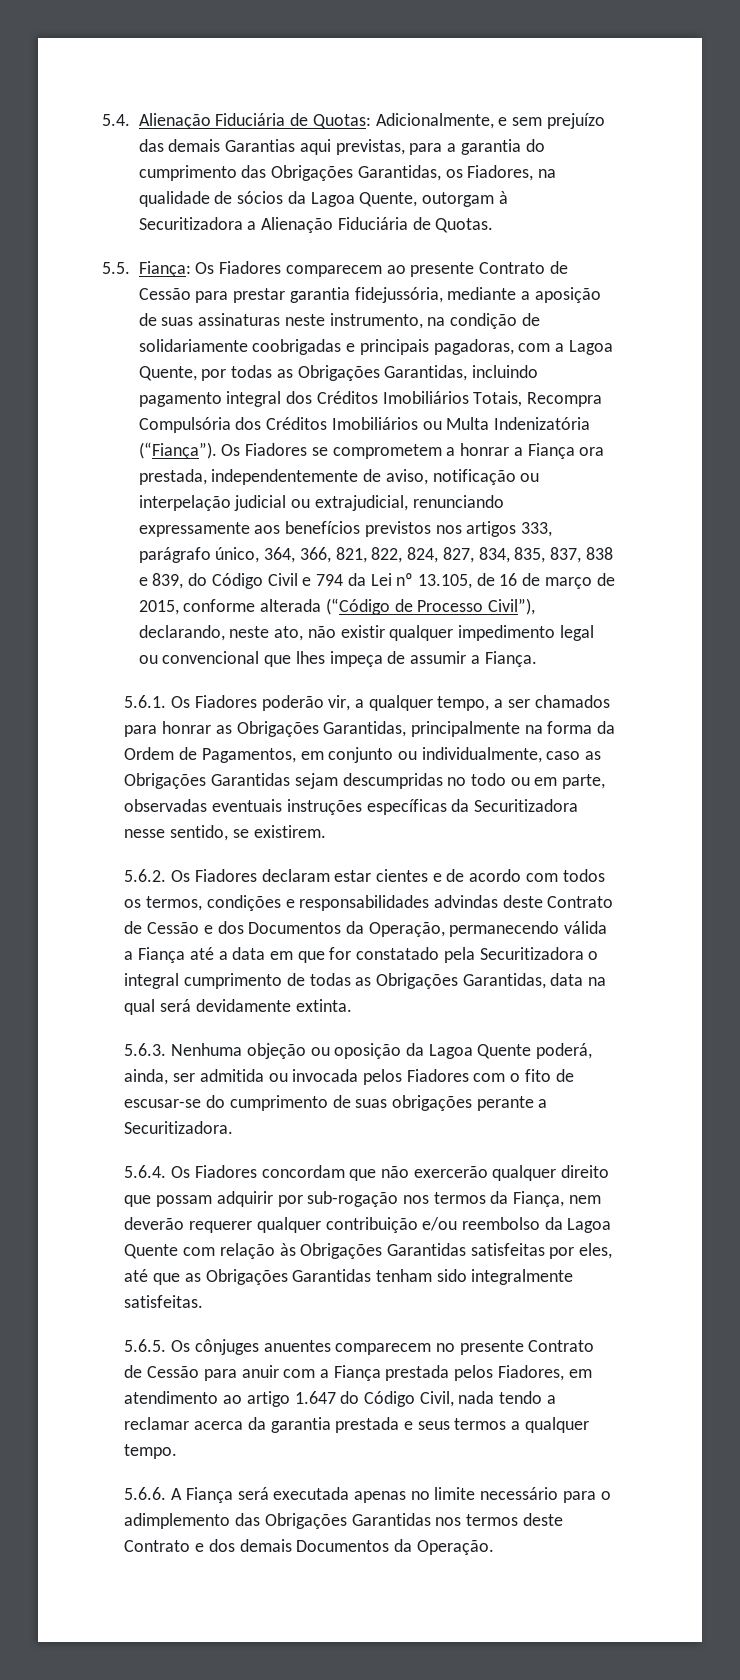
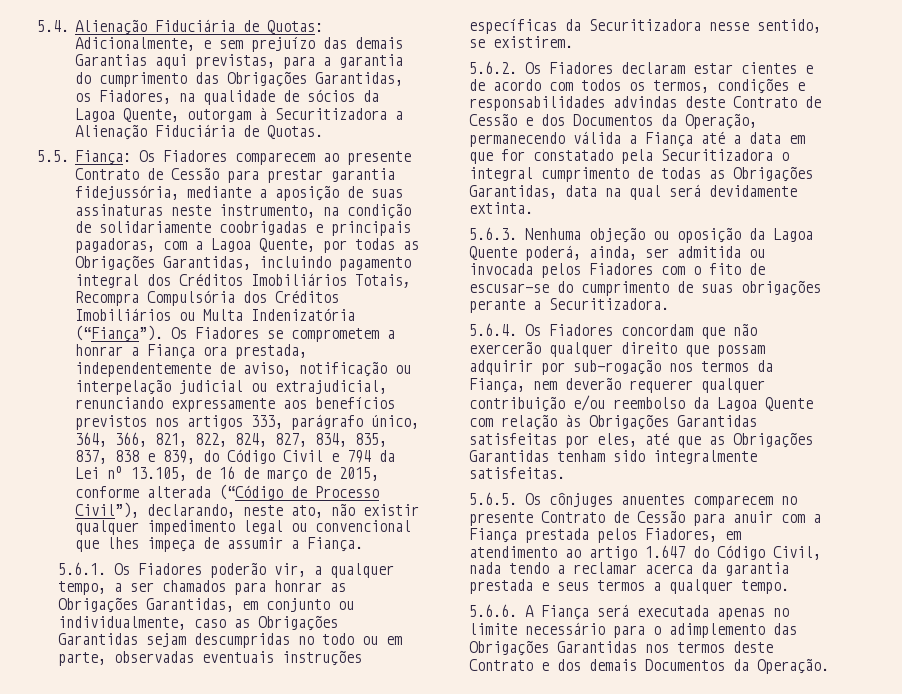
- 5.6.1. Os Fiadores poderão vir, a qualquer tempo, a ser chamados para honrar as Obrigações Garantidas, principalmente na forma da Ordem de Pagamentos, em conjunto ou individualmente, caso as Obrigações Garantidas sejam descumpridas no todo ou em parte, observadas eventuais instruções específicas da Securitizadora nesse sentido, se existirem.
+ 5.6.1. Os Fiadores poderão vir, a qualquer tempo, a ser chamados para honrar as Obrigações Garantidas, em conjunto ou individualmente, caso as Obrigações Garantidas sejam descumpridas no todo ou em parte, observadas eventuais instruções específicas da Securitizadora nesse sentido, se existirem.

